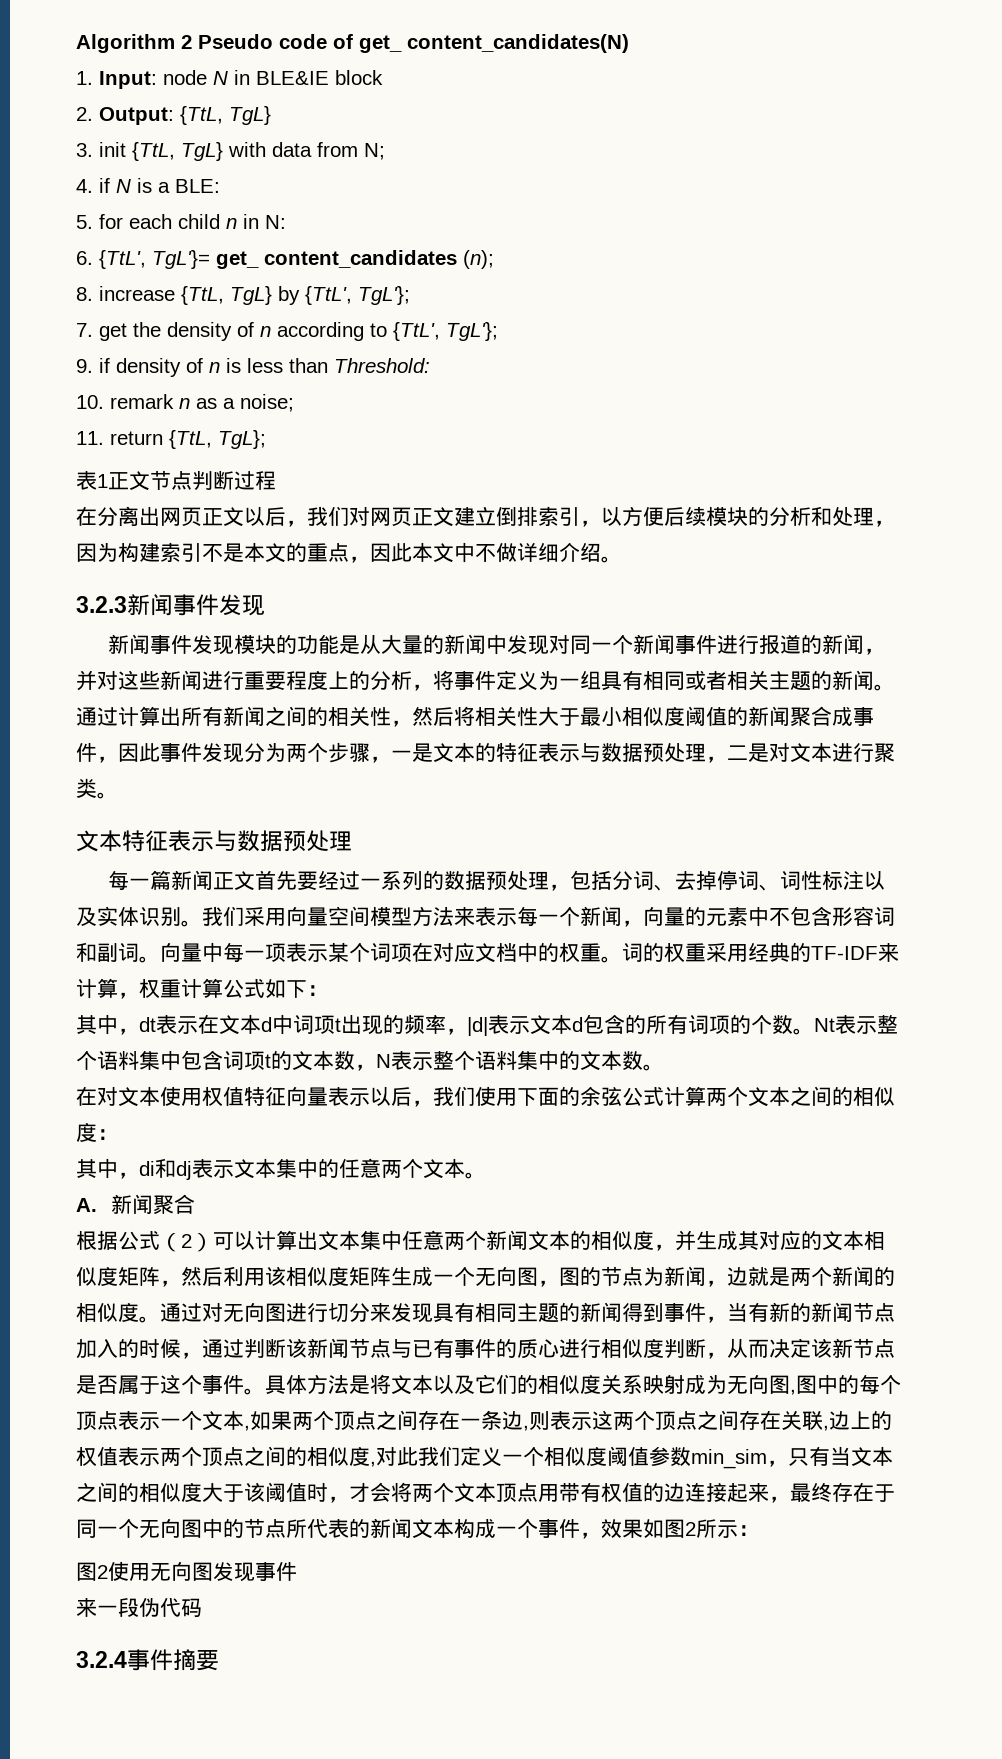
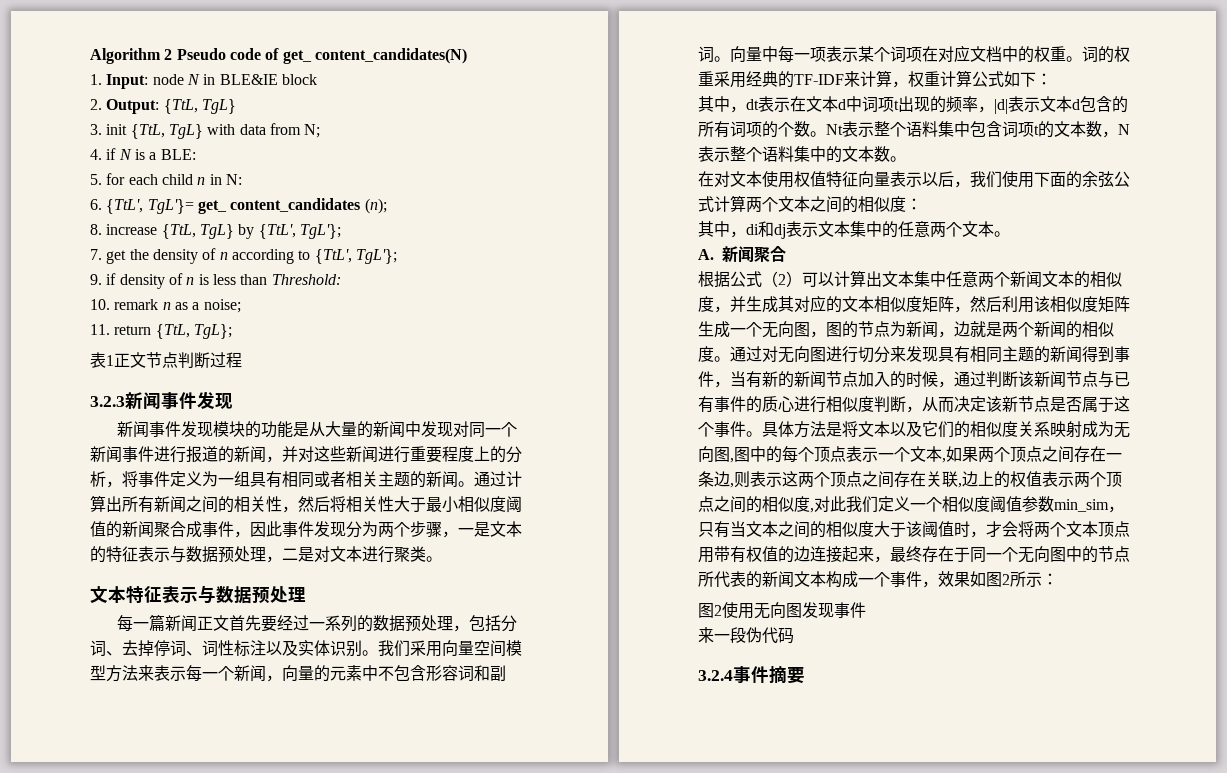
- 在分离出网页正文以后，我们对网页正文建立倒排索引，以方便后续模块的分析和处理，因为构建索引不是本文的重点，因此本文中不做详细介绍。

